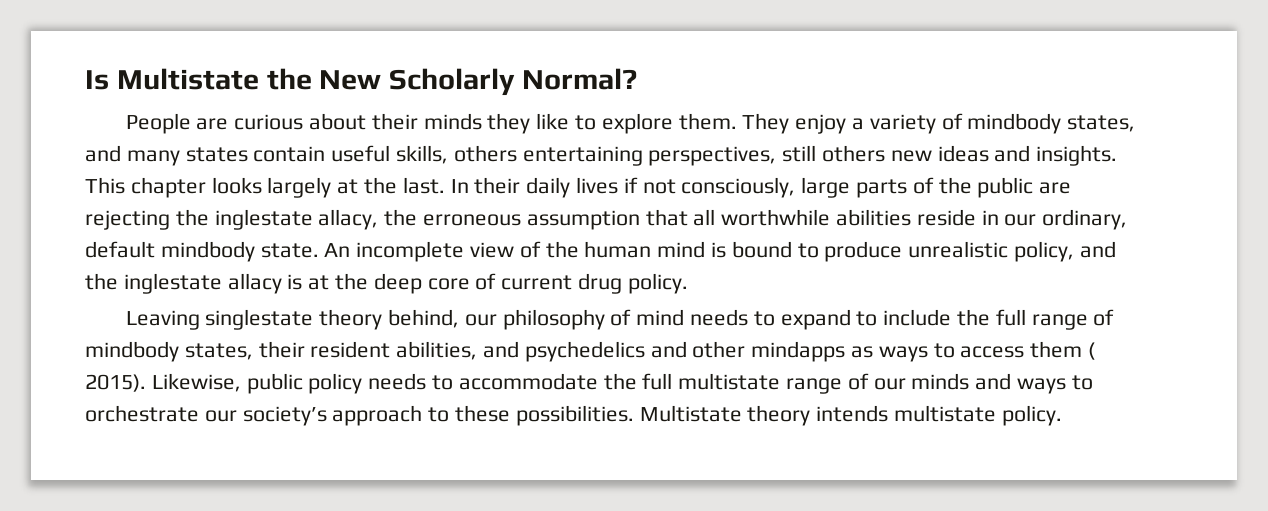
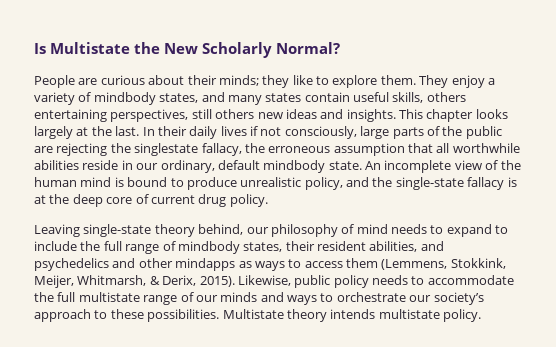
- People are curious about their minds they like to explore them.
+ People are curious about their minds; they like to explore them.
- In their daily lives if not consciously, large parts of the public are rejecting the inglestate allacy, the erroneous assumption that all worthwhile abilities reside in our ordinary, default mindbody state.
+ In their daily lives if not consciously, large parts of the public are rejecting the singlestate fallacy, the erroneous assumption that all worthwhile abilities reside in our ordinary, default mindbody state.
- An incomplete view of the human mind is bound to produce unrealistic policy, and the inglestate allacy is at the deep core of current drug policy.
+ An incomplete view of the human mind is bound to produce unrealistic policy, and the single-state fallacy is at the deep core of current drug policy.
- Leaving singlestate theory behind, our philosophy of mind needs to expand to include the full range of mindbody states, their resident abilities, and psychedelics and other mindapps as ways to access them ( 2015).
+ Leaving single-state theory behind, our philosophy of mind needs to expand to include the full range of mindbody states, their resident abilities, and psychedelics and other mindapps as ways to access them (Lemmens, Stokkink, Meijer, Whitmarsh, & Derix, 2015).

